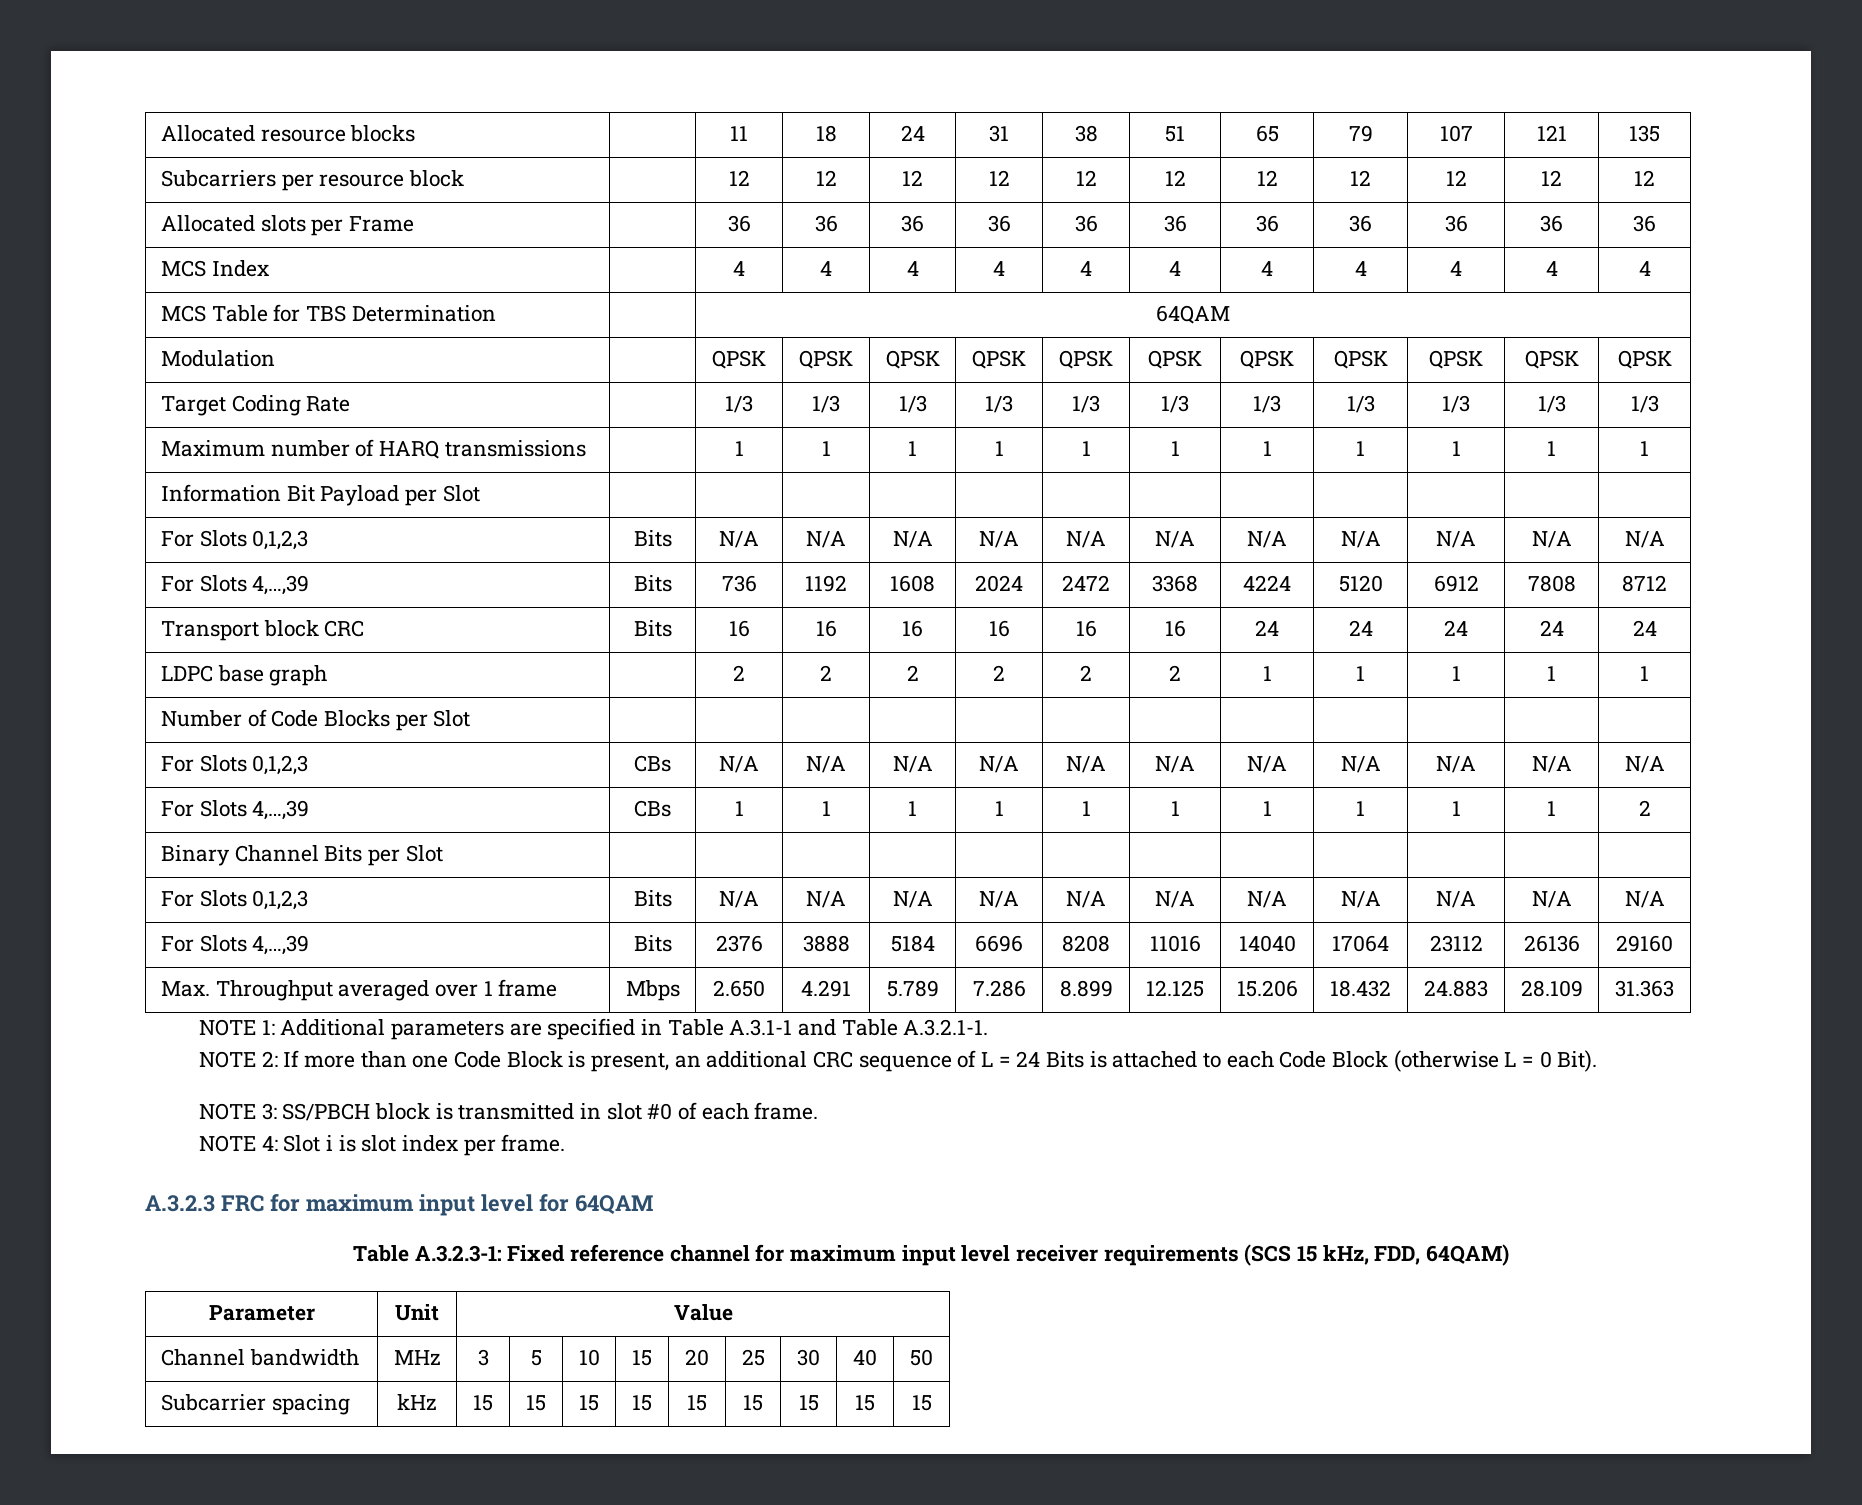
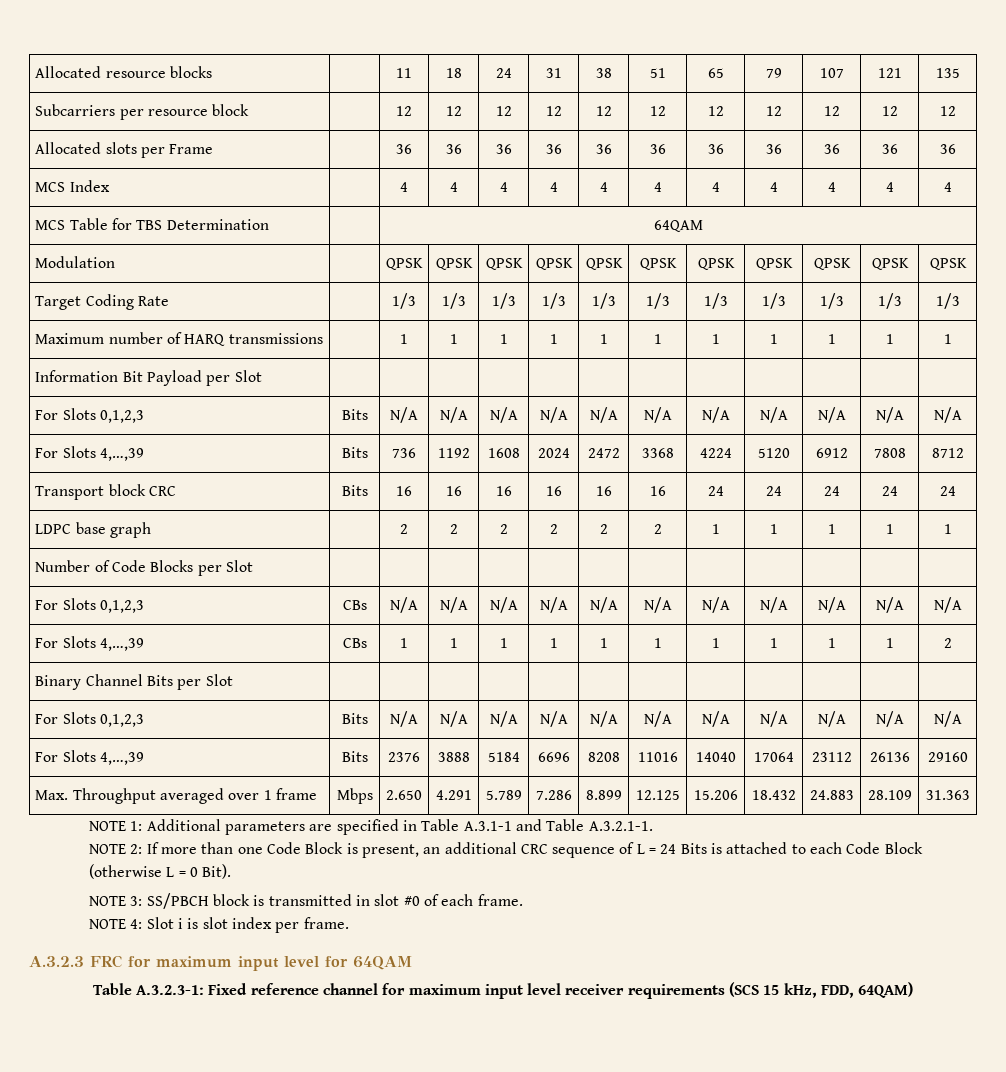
- Parameter | Unit | Value
- Channel bandwidth | MHz | 3 | 5 | 10 | 15 | 20 | 25 | 30 | 40 | 50
- Subcarrier spacing | kHz | 15 | 15 | 15 | 15 | 15 | 15 | 15 | 15 | 15

